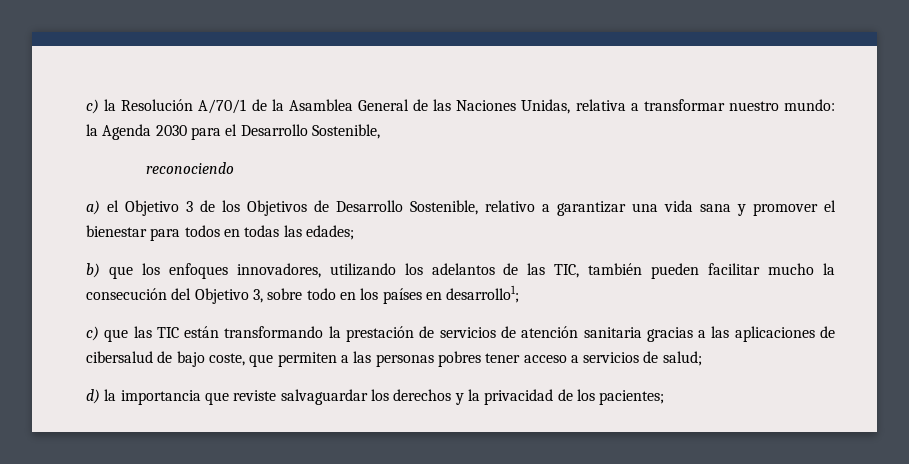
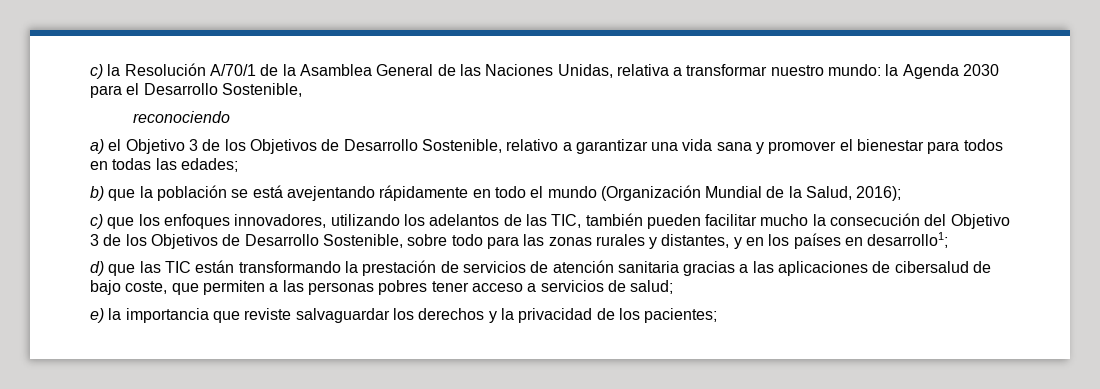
- b) que los enfoques innovadores, utilizando los adelantos de las TIC, también pueden facilitar mucho la consecución del Objetivo 3, sobre todo en los países en desarrollo1;
+ b) que la población se está avejentando rápidamente en todo el mundo (Organización Mundial de la Salud, 2016);
+ c) que los enfoques innovadores, utilizando los adelantos de las TIC, también pueden facilitar mucho la consecución del Objetivo 3 de los Objetivos de Desarrollo Sostenible, sobre todo para las zonas rurales y distantes, y en los países en desarrollo1;
- c) que las TIC están transformando la prestación de servicios de atención sanitaria gracias a las aplicaciones de cibersalud de bajo coste, que permiten a las personas pobres tener acceso a servicios de salud;
+ d) que las TIC están transformando la prestación de servicios de atención sanitaria gracias a las aplicaciones de cibersalud de bajo coste, que permiten a las personas pobres tener acceso a servicios de salud;
- d) la importancia que reviste salvaguardar los derechos y la privacidad de los pacientes;
+ e) la importancia que reviste salvaguardar los derechos y la privacidad de los pacientes;

